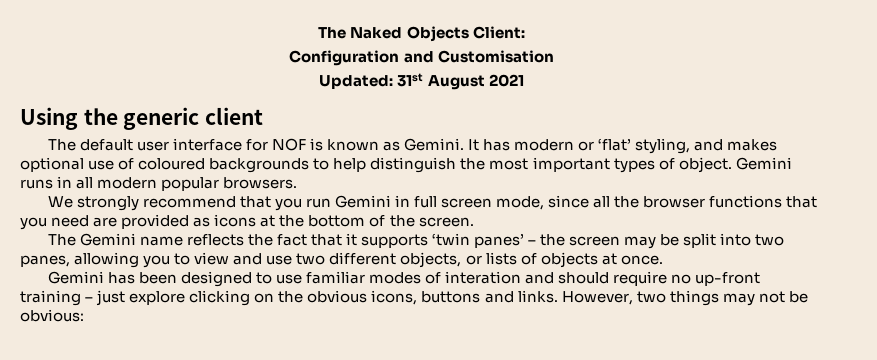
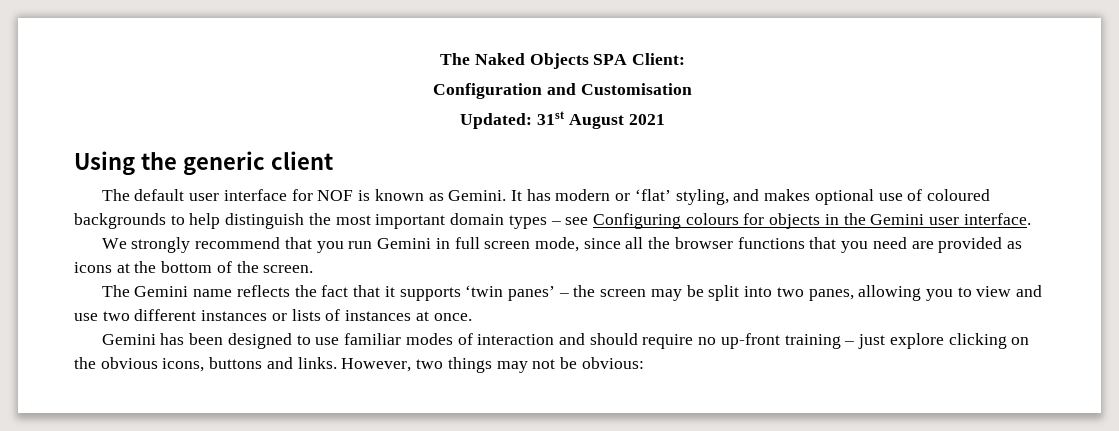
- The Naked Objects Client:
+ The Naked Objects SPA Client:
- It has modern or ‘flat’ styling, and makes optional use of coloured backgrounds to help distinguish the most important types of object. Gemini runs in all modern popular browsers.
+ It has modern or ‘flat’ styling, and makes optional use of coloured backgrounds to help distinguish the most important domain types – see Configuring colours for objects in the Gemini user interface.
- The Gemini name reflects the fact that it supports ‘twin panes’ – the screen may be split into two panes, allowing you to view and use two different objects, or lists of objects at once.
+ The Gemini name reflects the fact that it supports ‘twin panes’ – the screen may be split into two panes, allowing you to view and use two different instances or lists of instances at once.
- Gemini has been designed to use familiar modes of interation and should require no up-front training – just explore clicking on the obvious icons, buttons and links.
+ Gemini has been designed to use familiar modes of interaction and should require no up-front training – just explore clicking on the obvious icons, buttons and links.

